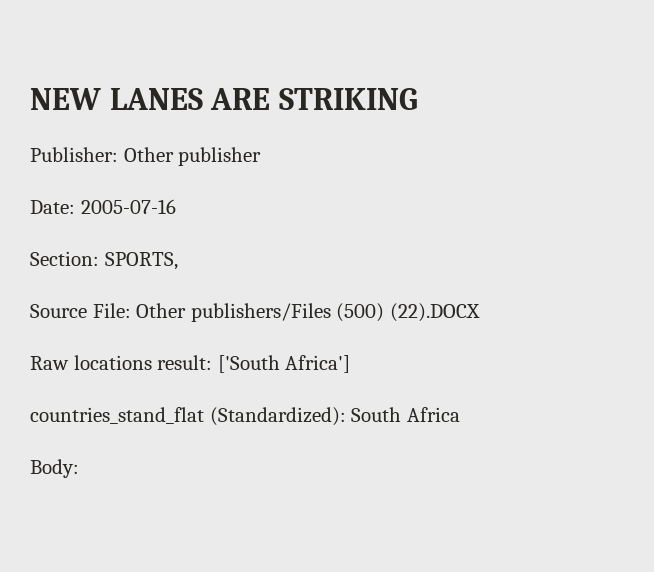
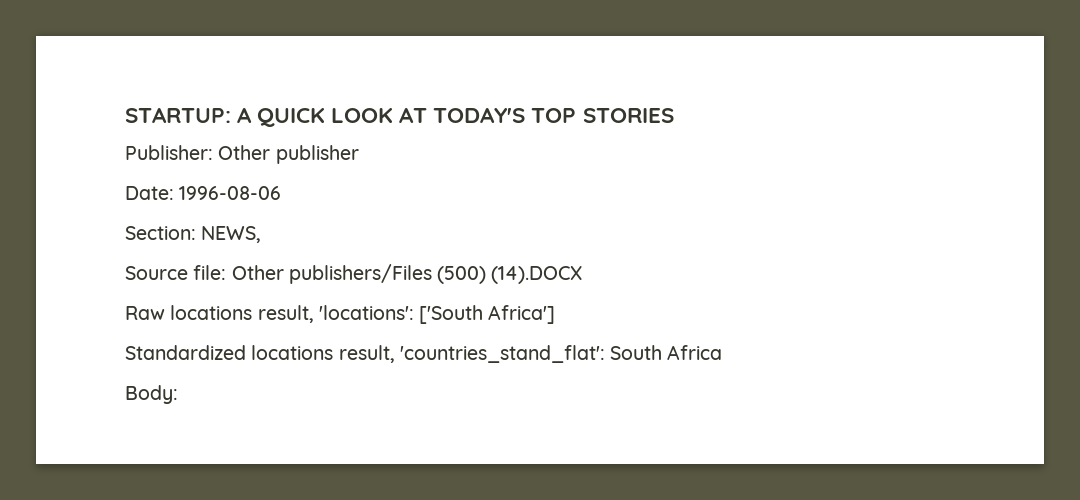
- NEW LANES ARE STRIKING
+ STARTUP: A QUICK LOOK AT TODAY'S TOP STORIES
- Date: 2005-07-16
+ Date: 1996-08-06
- Section: SPORTS,
+ Section: NEWS,
- Source File: Other publishers/Files (500) (22).DOCX
+ Source file: Other publishers/Files (500) (14).DOCX
- Raw locations result: ['South Africa']
+ Raw locations result, 'locations': ['South Africa']
- countries_stand_flat (Standardized): South Africa
+ Standardized locations result, 'countries_stand_flat': South Africa

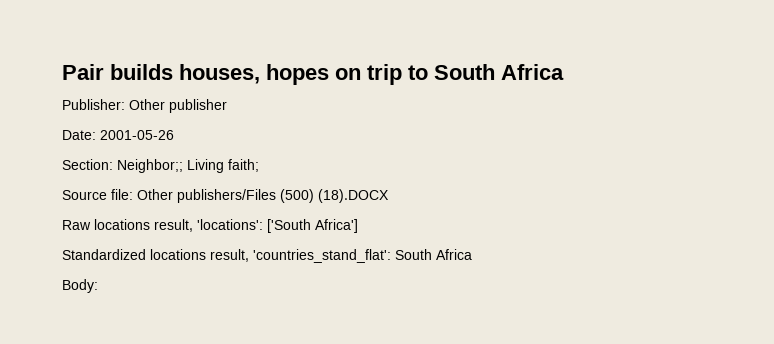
- STARTUP: A QUICK LOOK AT TODAY'S TOP STORIES
+ Pair builds houses, hopes on trip to South Africa
- Date: 1996-08-06
+ Date: 2001-05-26
- Section: NEWS,
+ Section: Neighbor;; Living faith;
- Source file: Other publishers/Files (500) (14).DOCX
+ Source file: Other publishers/Files (500) (18).DOCX

